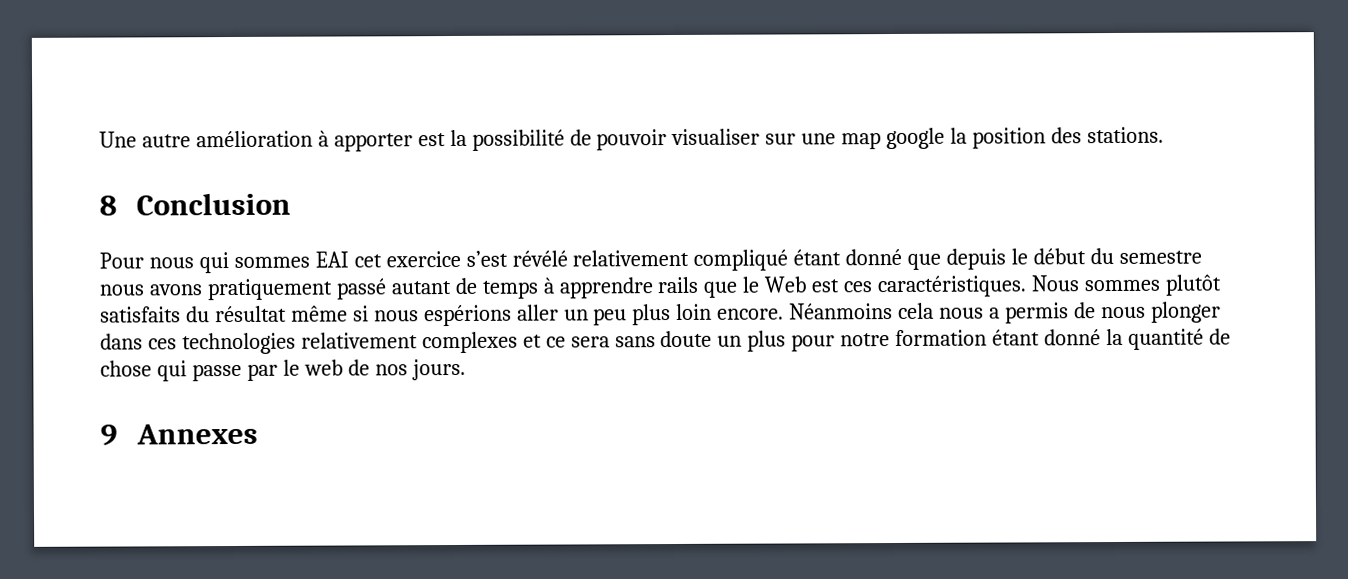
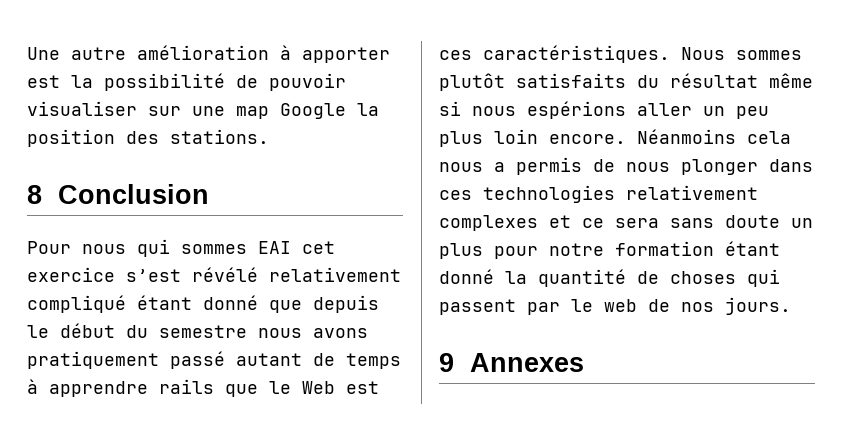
- Une autre amélioration à apporter est la possibilité de pouvoir visualiser sur une map google la position des stations.
+ Une autre amélioration à apporter est la possibilité de pouvoir visualiser sur une map Google la position des stations.
- Néanmoins cela nous a permis de nous plonger dans ces technologies relativement complexes et ce sera sans doute un plus pour notre formation étant donné la quantité de chose qui passe par le web de nos jours.
+ Néanmoins cela nous a permis de nous plonger dans ces technologies relativement complexes et ce sera sans doute un plus pour notre formation étant donné la quantité de choses qui passent par le web de nos jours.

